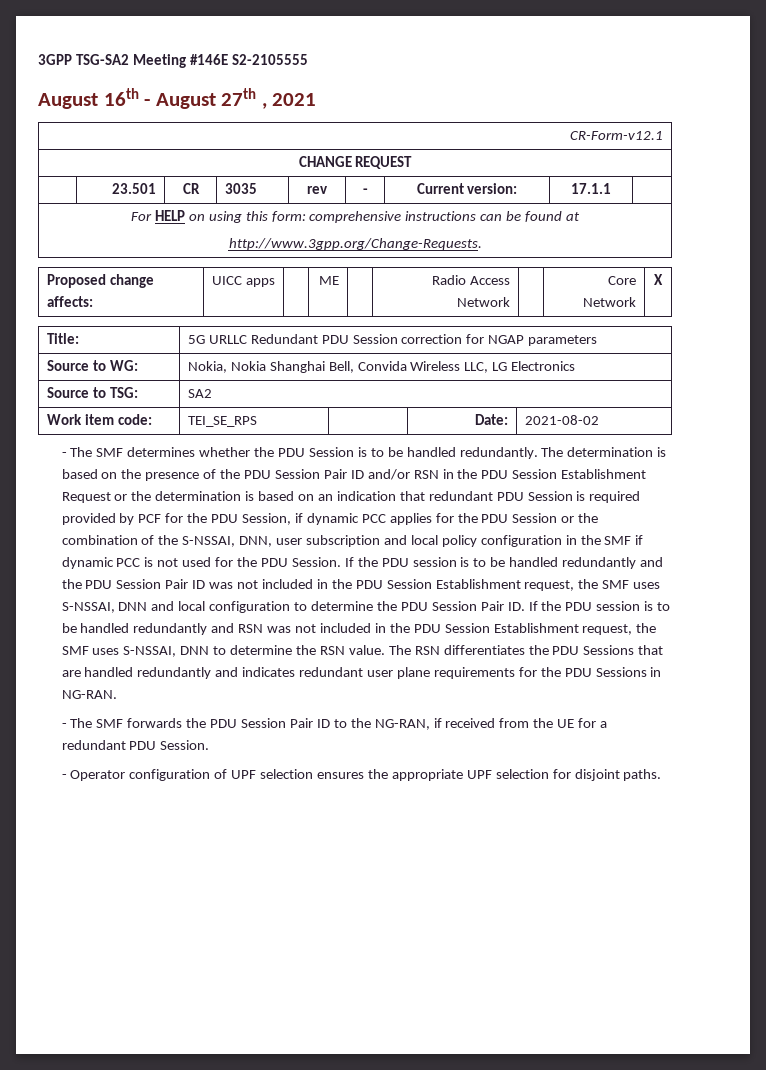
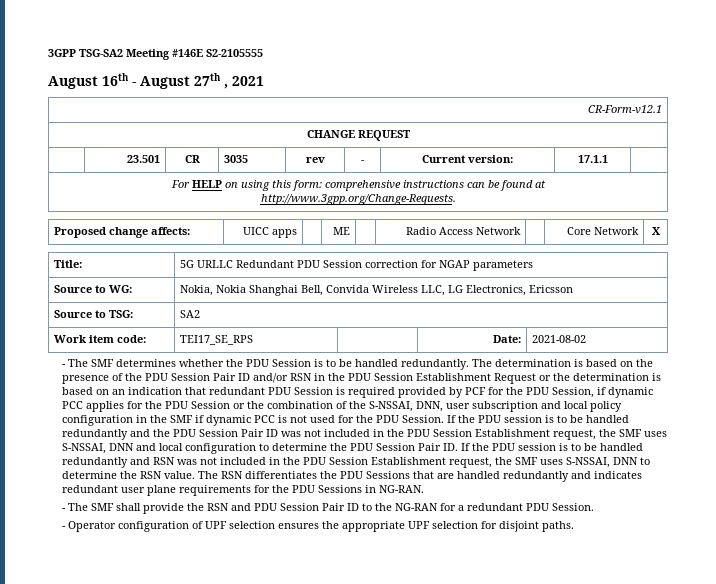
- Source to WG: | Nokia, Nokia Shanghai Bell, Convida Wireless LLC, LG Electronics
+ Source to WG: | Nokia, Nokia Shanghai Bell, Convida Wireless LLC, LG Electronics, Ericsson
- Work item code: | TEI_SE_RPS | | Date: | 2021-08-02
+ Work item code: | TEI17_SE_RPS | | Date: | 2021-08-02
- - The SMF forwards the PDU Session Pair ID to the NG-RAN, if received from the UE for a redundant PDU Session.
+ - The SMF shall provide the RSN and PDU Session Pair ID to the NG-RAN for a redundant PDU Session.

